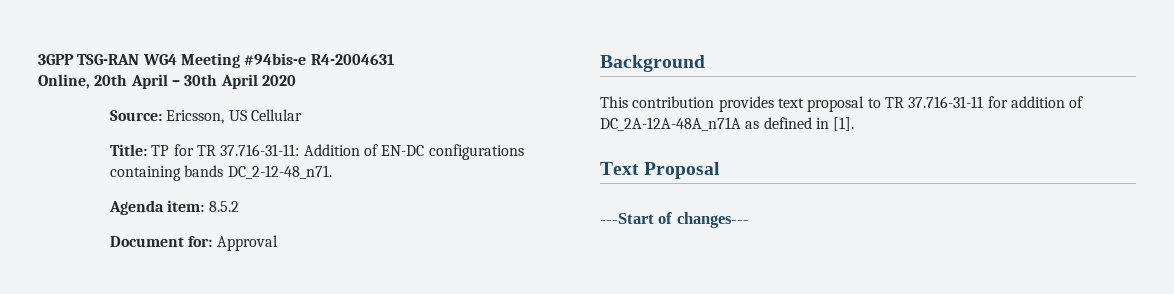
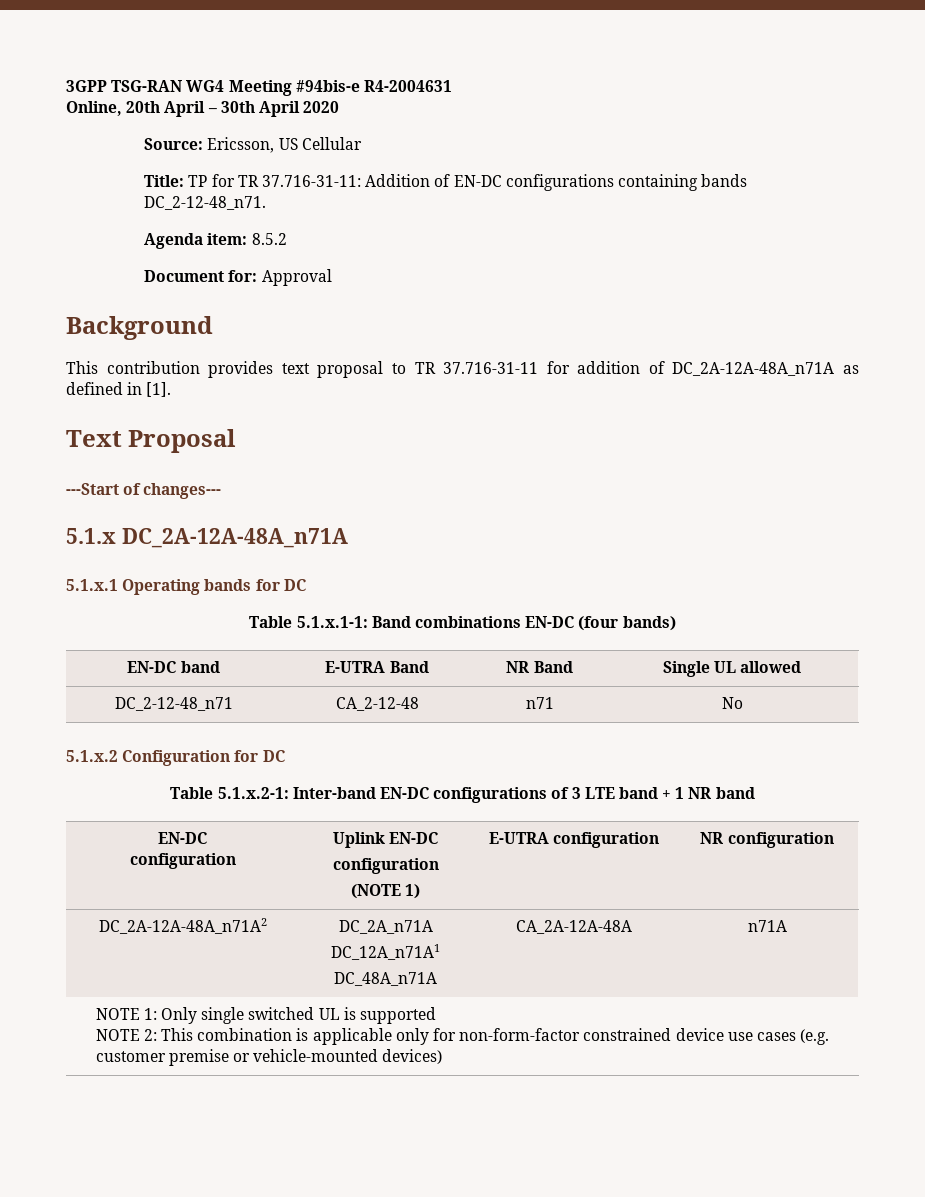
+ 5.1.x DC_2A-12A-48A_n71A
+ 5.1.x.1 Operating bands for DC
+ Table 5.1.x.1-1: Band combinations EN-DC (four bands)
+ EN-DC band | E-UTRA Band | NR Band | Single UL allowed
+ DC_2-12-48_n71 | CA_2-12-48 | n71 | No
+ 5.1.x.2 Configuration for DC
+ Table 5.1.x.2-1: Inter-band EN-DC configurations of 3 LTE band + 1 NR band
+ EN-DC
+ configuration | Uplink EN-DC
+ configuration
+ (NOTE 1) | E-UTRA configuration | NR configuration
+ DC_2A-12A-48A_n71A2 | DC_2A_n71A
+ DC_12A_n71A1
+ DC_48A_n71A | CA_2A-12A-48A | n71A
+ NOTE 1: Only single switched UL is supported
+ NOTE 2: This combination is applicable only for non-form-factor constrained device use cases (e.g. customer premise or vehicle-mounted devices)

